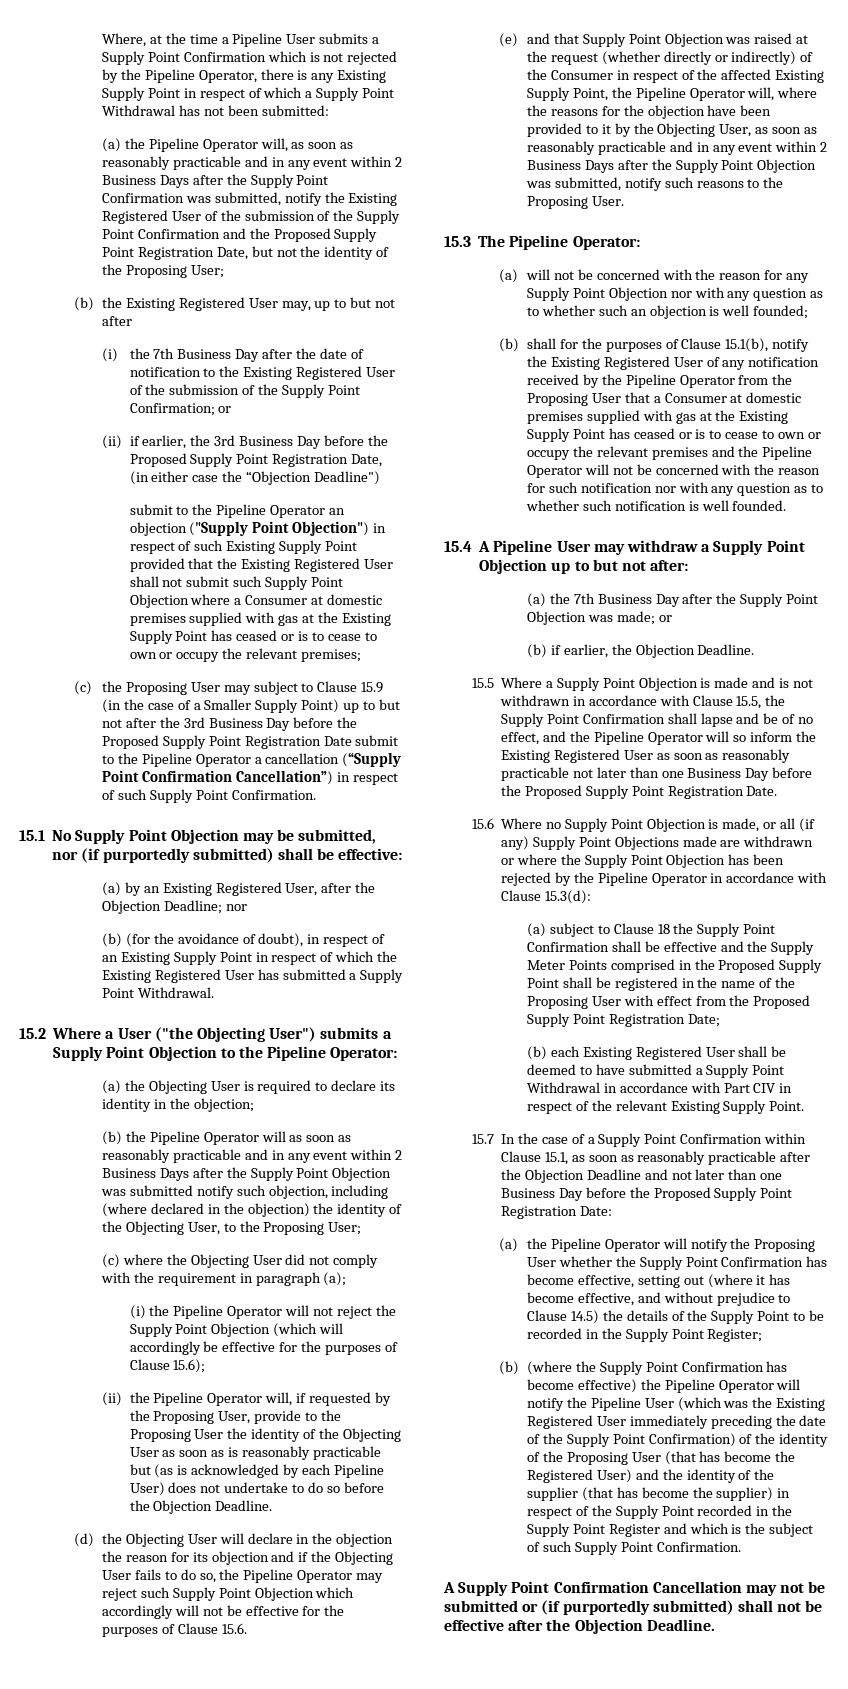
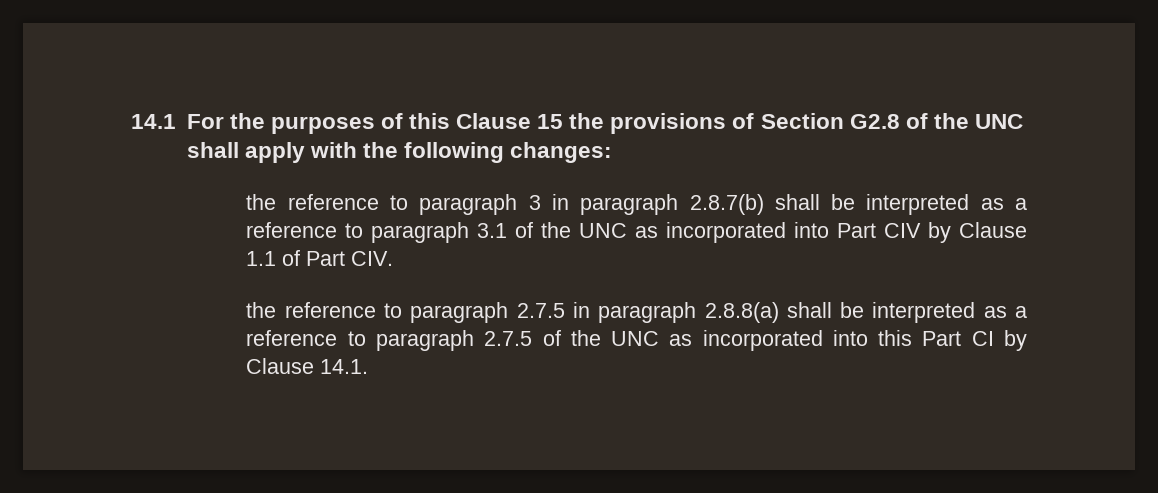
- Where, at the time a Pipeline User submits a Supply Point Confirmation which is not rejected by the Pipeline Operator, there is any Existing Supply Point in respect of which a Supply Point Withdrawal has not been submitted:
- (a) the Pipeline Operator will, as soon as reasonably practicable and in any event within 2 Business Days after the Supply Point Confirmation was submitted, notify the Existing Registered User of the submission of the Supply Point Confirmation and the Proposed Supply Point Registration Date, but not the identity of the Proposing User;
- (b) the Existing Registered User may, up to but not after
- (i) the 7th Business Day after the date of notification to the Existing Registered User of the submission of the Supply Point Confirmation; or
- (ii) if earlier, the 3rd Business Day before the Proposed Supply Point Registration Date, (in either case the “Objection Deadline")
- submit to the Pipeline Operator an objection ("Supply Point Objection") in respect of such Existing Supply Point provided that the Existing Registered User shall not submit such Supply Point Objection where a Consumer at domestic premises supplied with gas at the Existing Supply Point has ceased or is to cease to own or occupy the relevant premises;
- (c) the Proposing User may subject to Clause 15.9 (in the case of a Smaller Supply Point) up to but not after the 3rd Business Day before the Proposed Supply Point Registration Date submit to the Pipeline Operator a cancellation (“Supply Point Confirmation Cancellation”) in respect of such Supply Point Confirmation.
- 15.1 No Supply Point Objection may be submitted, nor (if purportedly submitted) shall be effective:
- (a) by an Existing Registered User, after the Objection Deadline; nor
- (b) (for the avoidance of doubt), in respect of an Existing Supply Point in respect of which the Existing Registered User has submitted a Supply Point Withdrawal.
- 15.2 Where a User ("the Objecting User") submits a Supply Point Objection to the Pipeline Operator:
- (a) the Objecting User is required to declare its identity in the objection;
- (b) the Pipeline Operator will as soon as reasonably practicable and in any event within 2 Business Days after the Supply Point Objection was submitted notify such objection, including (where declared in the objection) the identity of the Objecting User, to the Proposing User;
- (c) where the Objecting User did not comply with the requirement in paragraph (a);
- (i) the Pipeline Operator will not reject the Supply Point Objection (which will accordingly be effective for the purposes of Clause 15.6);
- (ii) the Pipeline Operator will, if requested by the Proposing User, provide to the Proposing User the identity of the Objecting User as soon as is reasonably practicable but (as is acknowledged by each Pipeline User) does not undertake to do so before the Objection Deadline.
- (d) the Objecting User will declare in the objection the reason for its objection and if the Objecting User fails to do so, the Pipeline Operator may reject such Supply Point Objection which accordingly will not be effective for the purposes of Clause 15.6.
- (e) and that Supply Point Objection was raised at the request (whether directly or indirectly) of the Consumer in respect of the affected Existing Supply Point, the Pipeline Operator will, where the reasons for the objection have been provided to it by the Objecting User, as soon as reasonably practicable and in any event within 2 Business Days after the Supply Point Objection was submitted, notify such reasons to the Proposing User.
- 15.3 The Pipeline Operator:
- (a) will not be concerned with the reason for any Supply Point Objection nor with any question as to whether such an objection is well founded;
- (b) shall for the purposes of Clause 15.1(b), notify the Existing Registered User of any notification received by the Pipeline Operator from the Proposing User that a Consumer at domestic premises supplied with gas at the Existing Supply Point has ceased or is to cease to own or occupy the relevant premises and the Pipeline Operator will not be concerned with the reason for such notification nor with any question as to whether such notification is well founded.
- 15.4 A Pipeline User may withdraw a Supply Point Objection up to but not after:
- (a) the 7th Business Day after the Supply Point Objection was made; or
- (b) if earlier, the Objection Deadline.
- 15.5 Where a Supply Point Objection is made and is not withdrawn in accordance with Clause 15.5, the Supply Point Confirmation shall lapse and be of no effect, and the Pipeline Operator will so inform the Existing Registered User as soon as reasonably practicable not later than one Business Day before the Proposed Supply Point Registration Date.
- 15.6 Where no Supply Point Objection is made, or all (if any) Supply Point Objections made are withdrawn or where the Supply Point Objection has been rejected by the Pipeline Operator in accordance with Clause 15.3(d):
- (a) subject to Clause 18 the Supply Point Confirmation shall be effective and the Supply Meter Points comprised in the Proposed Supply Point shall be registered in the name of the Proposing User with effect from the Proposed Supply Point Registration Date;
- (b) each Existing Registered User shall be deemed to have submitted a Supply Point Withdrawal in accordance with Part CIV in respect of the relevant Existing Supply Point.
- 15.7 In the case of a Supply Point Confirmation within Clause 15.1, as soon as reasonably practicable after the Objection Deadline and not later than one Business Day before the Proposed Supply Point Registration Date:
- (a) the Pipeline Operator will notify the Proposing User whether the Supply Point Confirmation has become effective, setting out (where it has become effective, and without prejudice to Clause 14.5) the details of the Supply Point to be recorded in the Supply Point Register;
- (b) (where the Supply Point Confirmation has become effective) the Pipeline Operator will notify the Pipeline User (which was the Existing Registered User immediately preceding the date of the Supply Point Confirmation) of the identity of the Proposing User (that has become the Registered User) and the identity of the supplier (that has become the supplier) in respect of the Supply Point recorded in the Supply Point Register and which is the subject of such Supply Point Confirmation.
- A Supply Point Confirmation Cancellation may not be submitted or (if purportedly submitted) shall not be effective after the Objection Deadline.
+ 14.1 For the purposes of this Clause 15 the provisions of Section G2.8 of the UNC shall apply with the following changes:
+ the reference to paragraph 3 in paragraph 2.8.7(b) shall be interpreted as a reference to paragraph 3.1 of the UNC as incorporated into Part CIV by Clause 1.1 of Part CIV.
+ the reference to paragraph 2.7.5 in paragraph 2.8.8(a) shall be interpreted as a reference to paragraph 2.7.5 of the UNC as incorporated into this Part CI by Clause 14.1.

